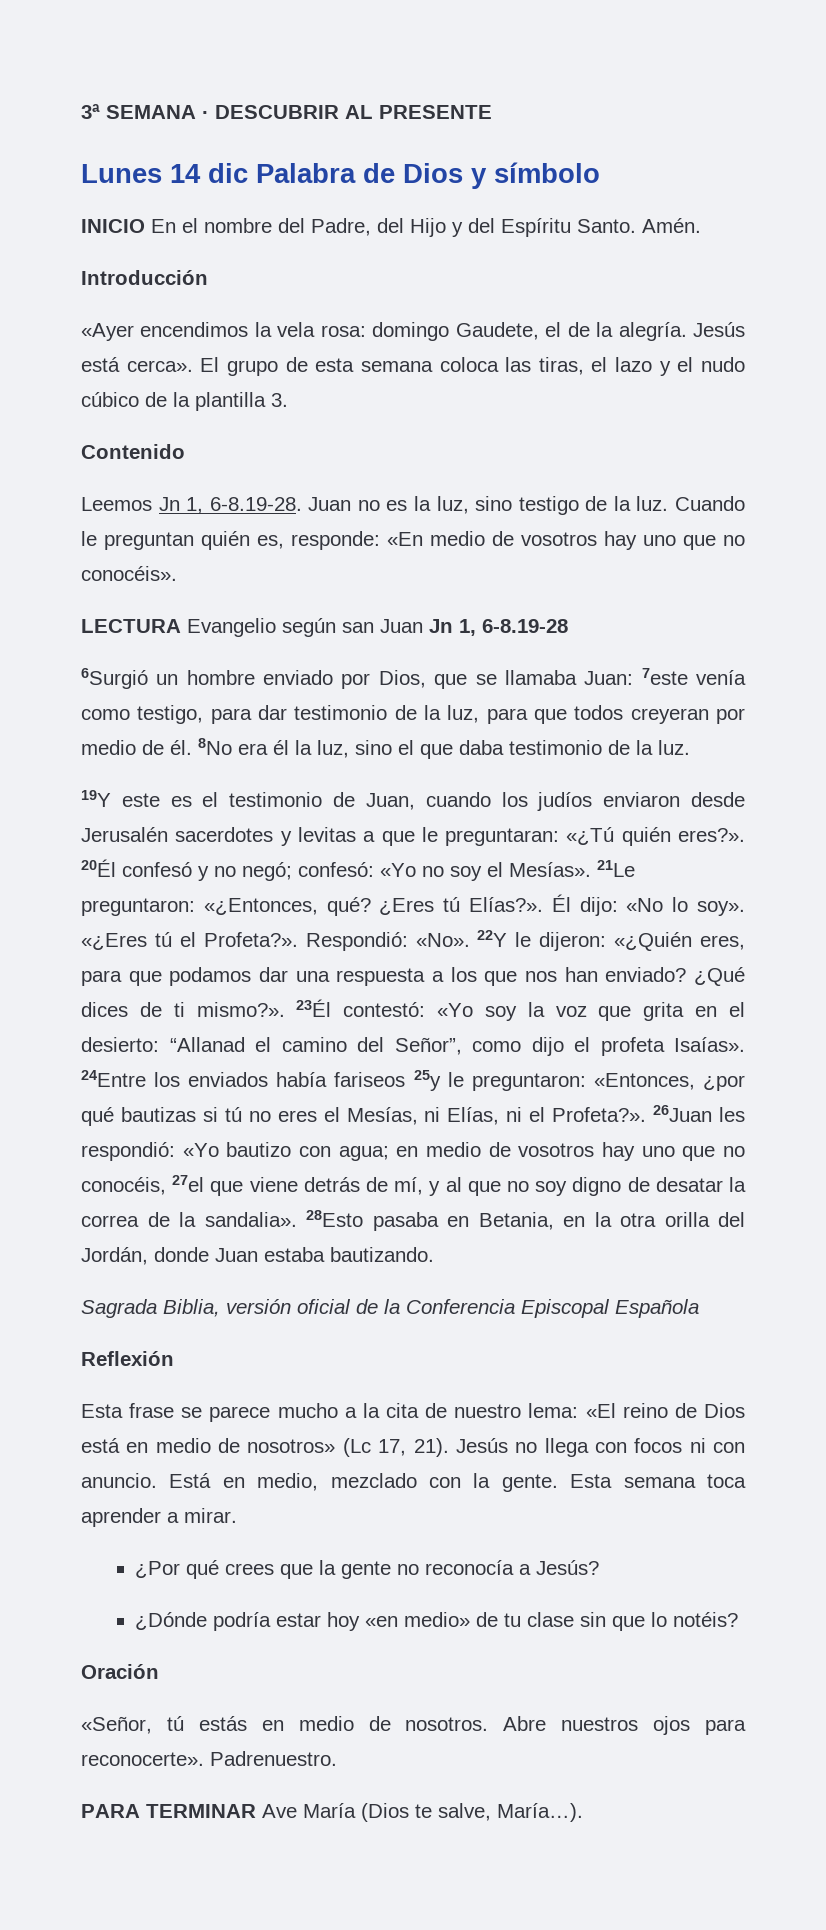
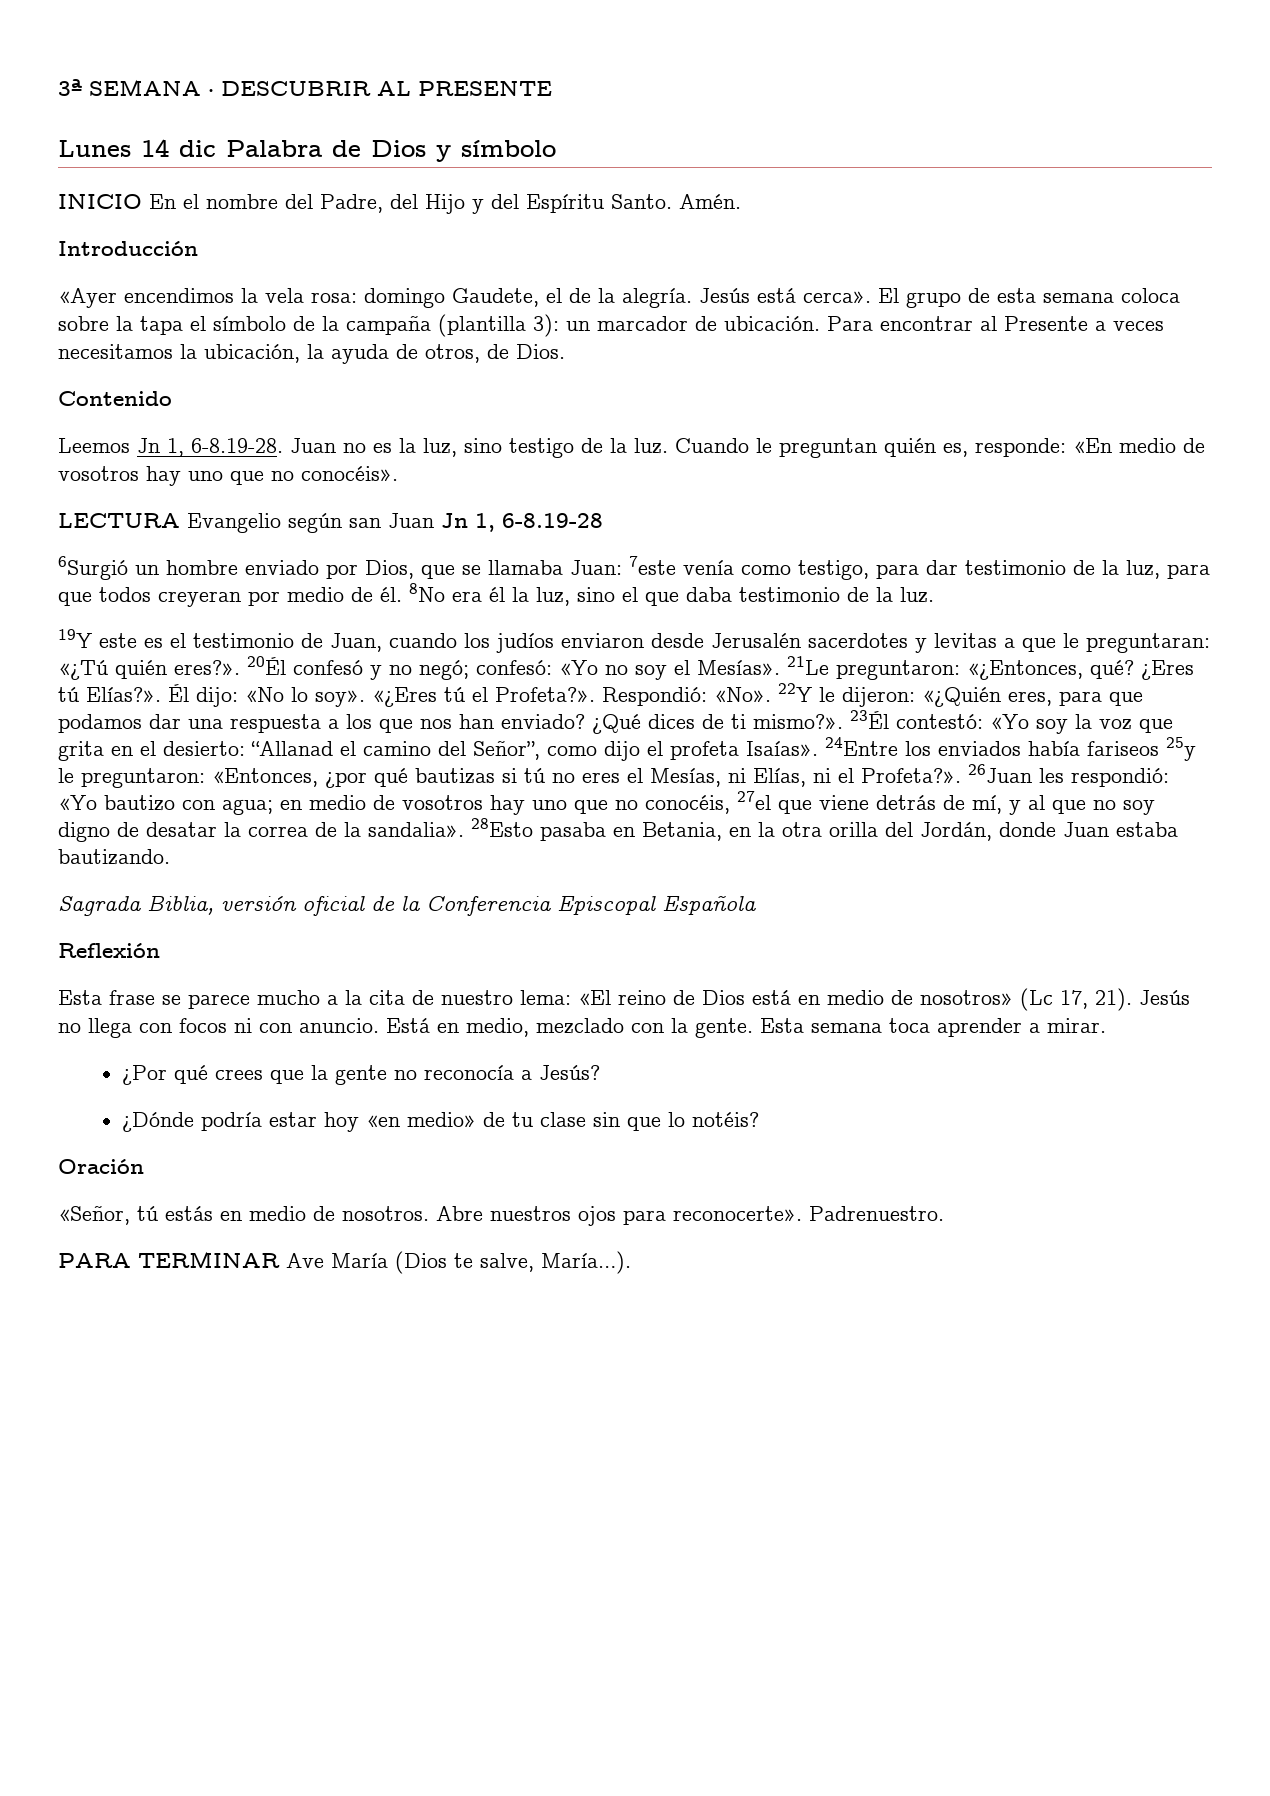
- El grupo de esta semana coloca las tiras, el lazo y el nudo cúbico de la plantilla 3.
+ El grupo de esta semana coloca sobre la tapa el símbolo de la campaña (plantilla 3): un marcador de ubicación. Para encontrar al Presente a veces necesitamos la ubicación, la ayuda de otros, de Dios.

